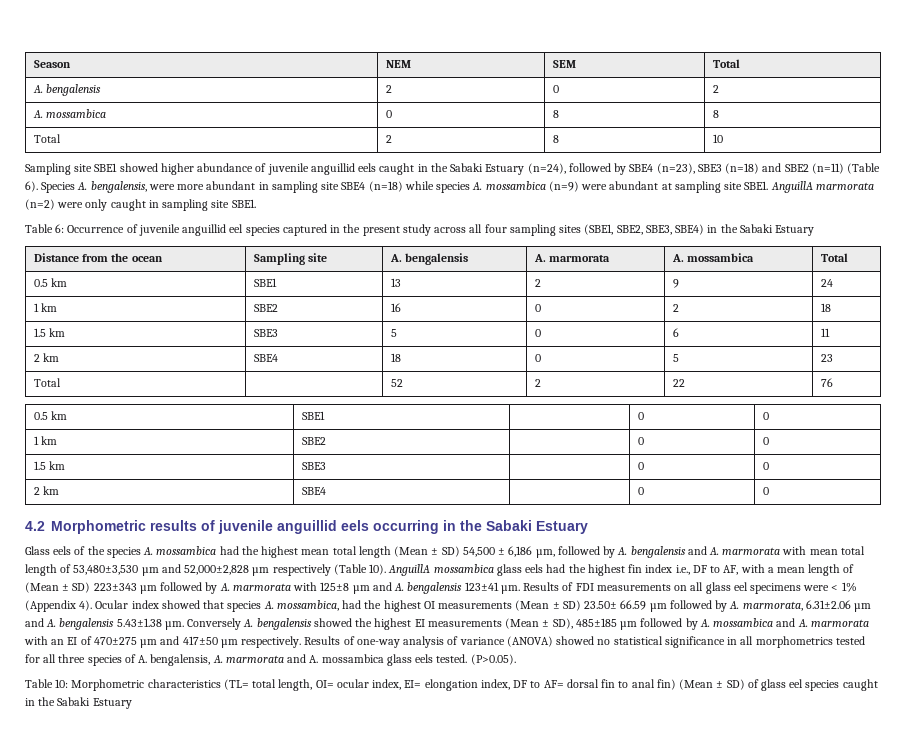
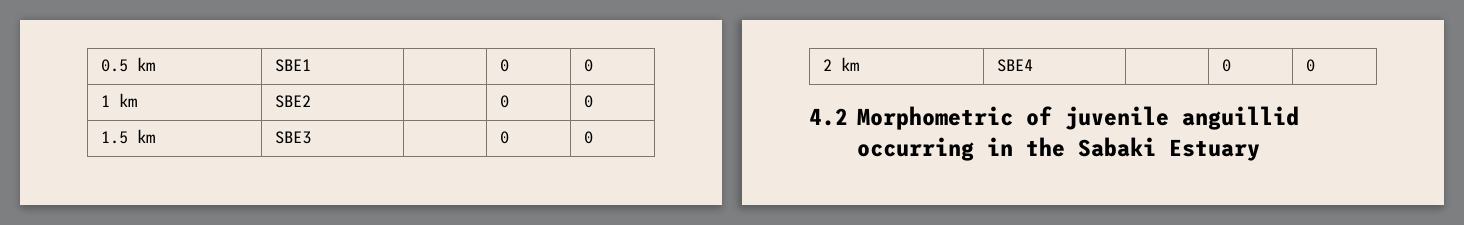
- Season | NEM | SEM | Total
- A. bengalensis | 2 | 0 | 2
- A. mossambica | 0 | 8 | 8
- Total | 2 | 8 | 10
- Sampling site SBE1 showed higher abundance of juvenile anguillid eels caught in the Sabaki Estuary (n=24), followed by SBE4 (n=23), SBE3 (n=18) and SBE2 (n=11) (Table 6). Species A. bengalensis, were more abundant in sampling site SBE4 (n=18) while species A. mossambica (n=9) were abundant at sampling site SBE1. AnguillA marmorata (n=2) were only caught in sampling site SBE1.
- Table 6: Occurrence of juvenile anguillid eel species captured in the present study across all four sampling sites (SBE1, SBE2, SBE3, SBE4) in the Sabaki Estuary
- Distance from the ocean | Sampling site | A. bengalensis | A. marmorata | A. mossambica | Total
- 0.5 km | SBE1 | 13 | 2 | 9 | 24
- 1 km | SBE2 | 16 | 0 | 2 | 18
- 1.5 km | SBE3 | 5 | 0 | 6 | 11
- 2 km | SBE4 | 18 | 0 | 5 | 23
- Total | | 52 | 2 | 22 | 76
- 4.2 Morphometric results of juvenile anguillid eels occurring in the Sabaki Estuary
+ 4.2 Morphometric of juvenile anguillid occurring in the Sabaki Estuary
- Glass eels of the species A. mossambica had the highest mean total length (Mean ± SD) 54,500 ± 6,186 µm, followed by A. bengalensis and A. marmorata with mean total length of 53,480±3,530 µm and 52,000±2,828 µm respectively (Table 10). AnguillA mossambica glass eels had the highest fin index i.e., DF to AF, with a mean length of (Mean ± SD) 223±343 µm followed by A. marmorata with 125±8 µm and A. bengalensis 123±41 µm. Results of FDI measurements on all glass eel specimens were < 1% (Appendix 4). Ocular index showed that species A. mossambica, had the highest OI measurements (Mean ± SD) 23.50± 66.59 µm followed by A. marmorata, 6.31±2.06 µm and A. bengalensis 5.43±1.38 µm. Conversely A. bengalensis showed the highest EI measurements (Mean ± SD), 485±185 µm followed by A. mossambica and A. marmorata with an EI of 470±275 µm and 417±50 µm respectively. Results of one-way analysis of variance (ANOVA) showed no statistical significance in all morphometrics tested for all three species of A. bengalensis, A. marmorata and A. mossambica glass eels tested. (P>0.05).
- Table 10: Morphometric characteristics (TL= total length, OI= ocular index, EI= elongation index, DF to AF= dorsal fin to anal fin) (Mean ± SD) of glass eel species caught in the Sabaki Estuary

